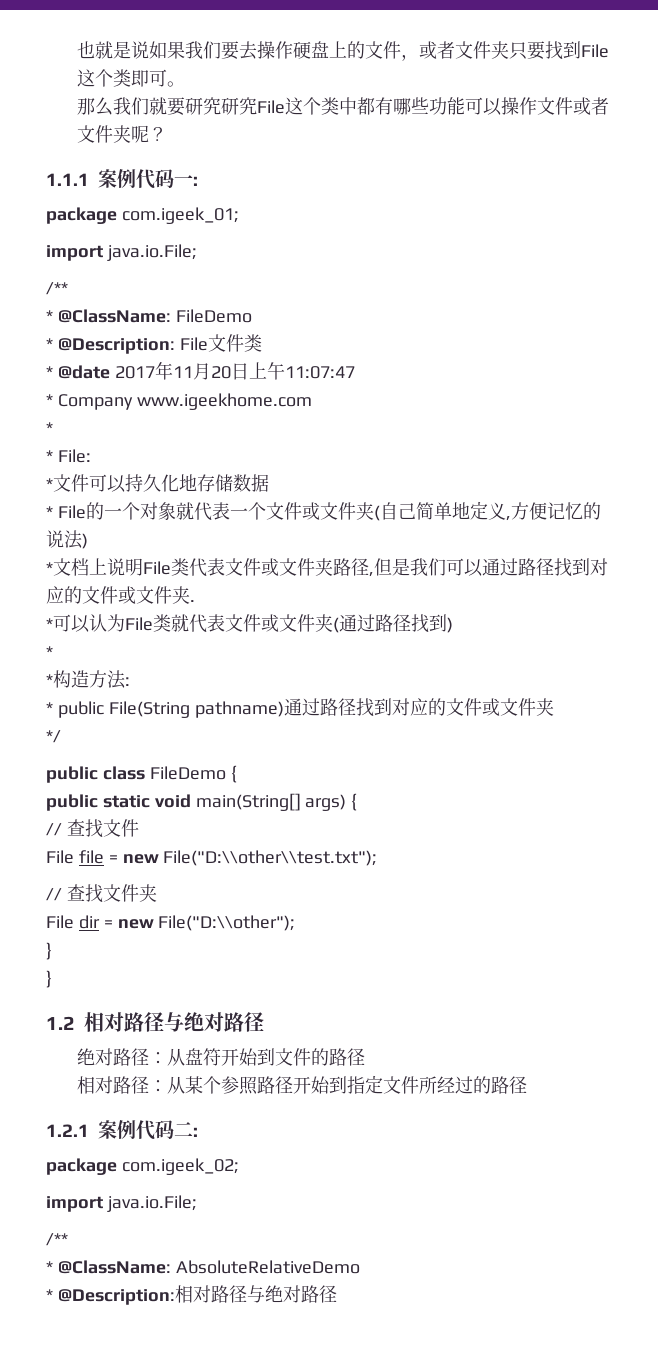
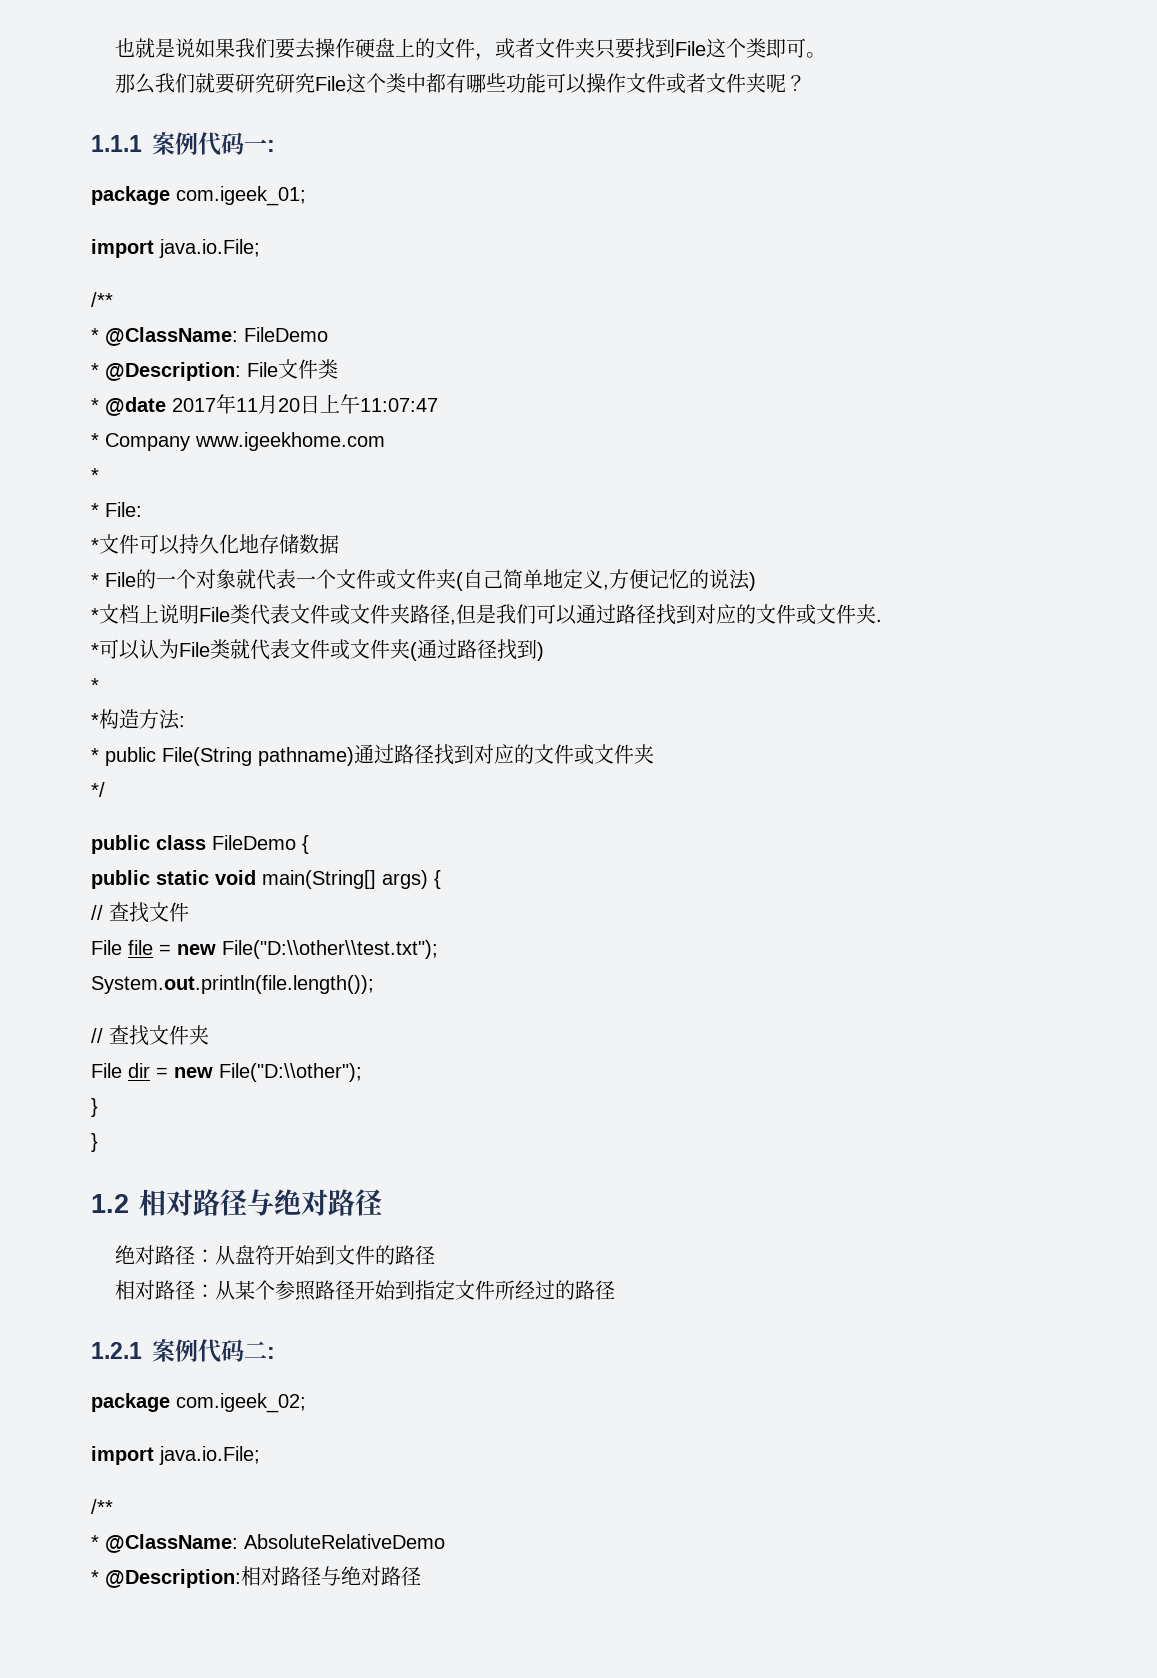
+ System.out.println(file.length());

